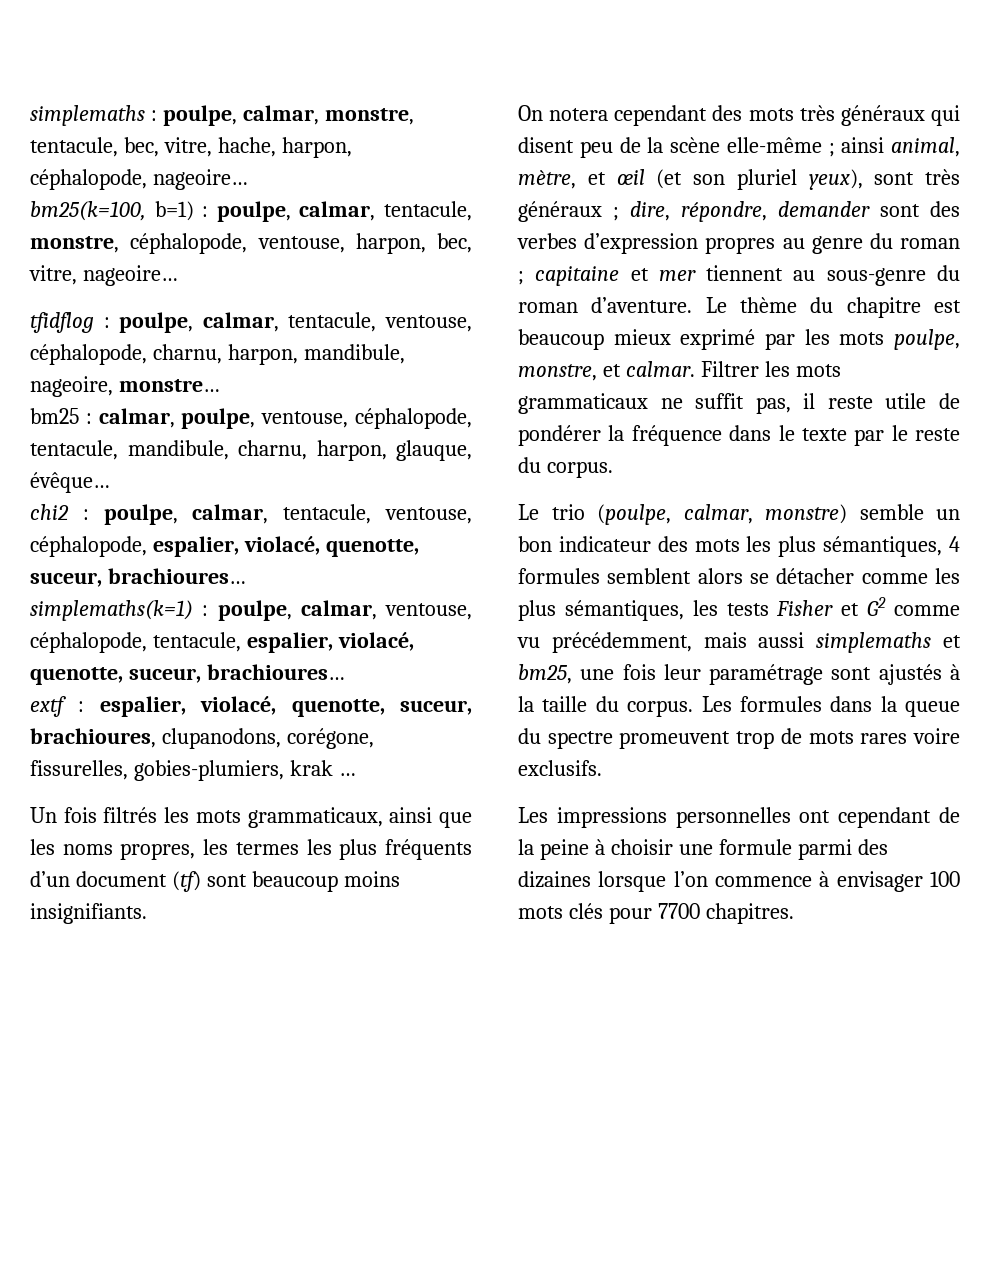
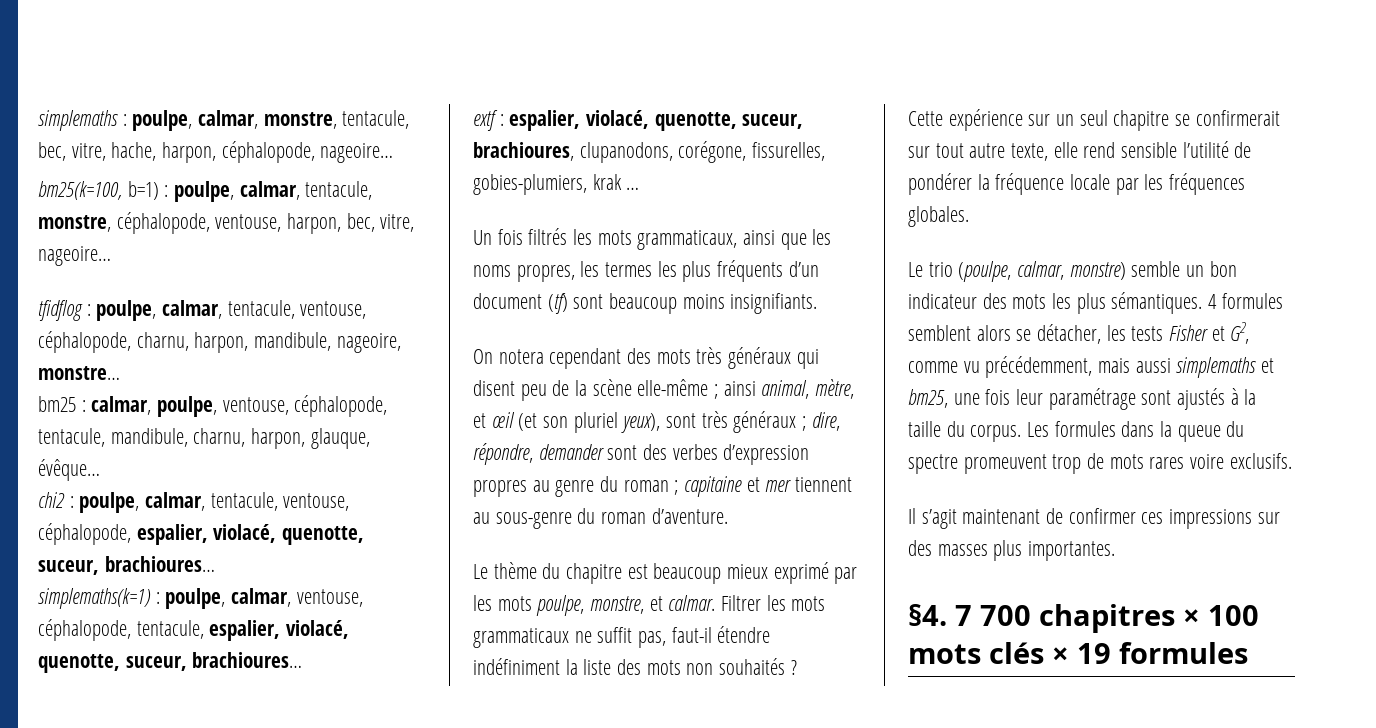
- capitaine et mer tiennent au sous-genre du roman d’aventure. Le thème du chapitre est beaucoup mieux exprimé par les mots poulpe, monstre, et calmar.
+ capitaine et mer tiennent au sous-genre du roman d’aventure.
+ Le thème du chapitre est beaucoup mieux exprimé par les mots poulpe, monstre, et calmar.
- Filtrer les mots grammaticaux ne suffit pas, il reste utile de pondérer la fréquence dans le texte par le reste du corpus.
+ Filtrer les mots grammaticaux ne suffit pas, faut-il étendre indéfiniment la liste des mots non souhaités ?
+ Cette expérience sur un seul chapitre se confirmerait sur tout autre texte, elle rend sensible l’utilité de pondérer la fréquence locale par les fréquences globales.
- Le trio (poulpe, calmar, monstre) semble un bon indicateur des mots les plus sémantiques, 4 formules semblent alors se détacher comme les plus sémantiques, les tests Fisher et G2 comme vu précédemment, mais aussi simplemaths et bm25, une fois leur paramétrage sont ajustés à la taille du corpus.
+ Le trio (poulpe, calmar, monstre) semble un bon indicateur des mots les plus sémantiques. 4 formules semblent alors se détacher, les tests Fisher et G2, comme vu précédemment, mais aussi simplemaths et bm25, une fois leur paramétrage sont ajustés à la taille du corpus.
- Les impressions personnelles ont cependant de la peine à choisir une formule parmi des dizaines lorsque l’on commence à envisager 100 mots clés pour 7700 chapitres.
+ Il s’agit maintenant de confirmer ces impressions sur des masses plus importantes.
+ §4. 7 700 chapitres × 100 mots clés × 19 formules

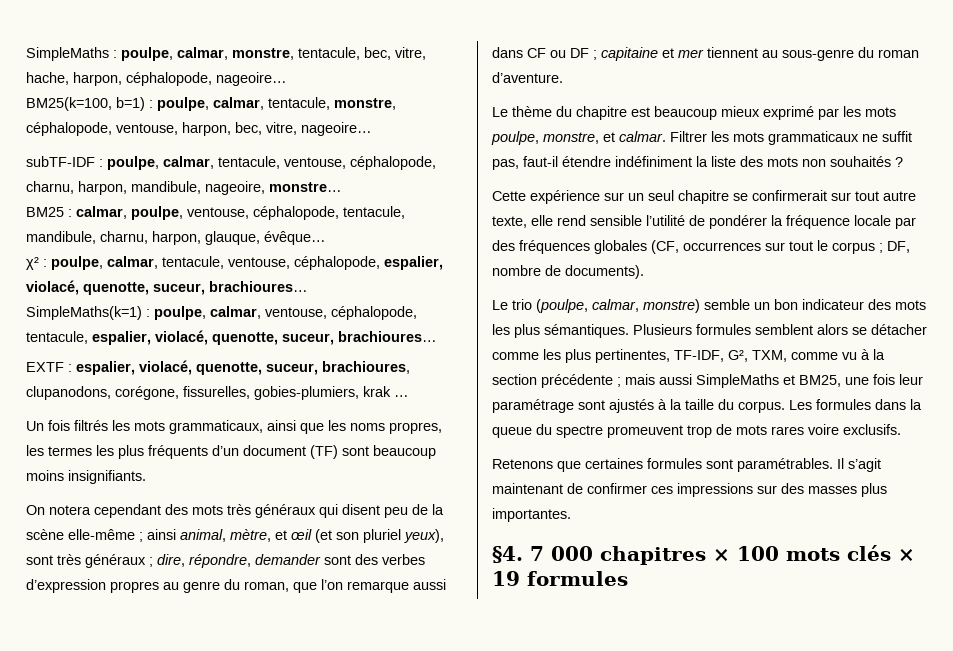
- simplemaths : poulpe, calmar, monstre, tentacule, bec, vitre, hache, harpon, céphalopode, nageoire…
+ SimpleMaths : poulpe, calmar, monstre, tentacule, bec, vitre, hache, harpon, céphalopode, nageoire…
- bm25(k=100, b=1) : poulpe, calmar, tentacule, monstre, céphalopode, ventouse, harpon, bec, vitre, nageoire…
+ BM25(k=100, b=1) : poulpe, calmar, tentacule, monstre, céphalopode, ventouse, harpon, bec, vitre, nageoire…
- tfidflog : poulpe, calmar, tentacule, ventouse, céphalopode, charnu, harpon, mandibule, nageoire, monstre…
+ subTF-IDF : poulpe, calmar, tentacule, ventouse, céphalopode, charnu, harpon, mandibule, nageoire, monstre…
- bm25 : calmar, poulpe, ventouse, céphalopode, tentacule, mandibule, charnu, harpon, glauque, évêque…
+ BM25 : calmar, poulpe, ventouse, céphalopode, tentacule, mandibule, charnu, harpon, glauque, évêque…
- chi2 : poulpe, calmar, tentacule, ventouse, céphalopode, espalier, violacé, quenotte, suceur, brachioures…
+ χ² : poulpe, calmar, tentacule, ventouse, céphalopode, espalier, violacé, quenotte, suceur, brachioures…
- simplemaths(k=1) : poulpe, calmar, ventouse, céphalopode, tentacule, espalier, violacé, quenotte, suceur, brachioures…
+ SimpleMaths(k=1) : poulpe, calmar, ventouse, céphalopode, tentacule, espalier, violacé, quenotte, suceur, brachioures…
- extf : espalier, violacé, quenotte, suceur, brachioures, clupanodons, corégone, fissurelles, gobies-plumiers, krak …
+ EXTF : espalier, violacé, quenotte, suceur, brachioures, clupanodons, corégone, fissurelles, gobies-plumiers, krak …
- Un fois filtrés les mots grammaticaux, ainsi que les noms propres, les termes les plus fréquents d’un document (tf) sont beaucoup moins insignifiants.
+ Un fois filtrés les mots grammaticaux, ainsi que les noms propres, les termes les plus fréquents d’un document (TF) sont beaucoup moins insignifiants.
- On notera cependant des mots très généraux qui disent peu de la scène elle-même ; ainsi animal, mètre, et œil (et son pluriel yeux), sont très généraux ; dire, répondre, demander sont des verbes d’expression propres au genre du roman ; capitaine et mer tiennent au sous-genre du roman d’aventure.
+ On notera cependant des mots très généraux qui disent peu de la scène elle-même ; ainsi animal, mètre, et œil (et son pluriel yeux), sont très généraux ; dire, répondre, demander sont des verbes d’expression propres au genre du roman, que l’on remarque aussi dans CF ou DF ; capitaine et mer tiennent au sous-genre du roman d’aventure.
- Cette expérience sur un seul chapitre se confirmerait sur tout autre texte, elle rend sensible l’utilité de pondérer la fréquence locale par les fréquences globales.
+ Cette expérience sur un seul chapitre se confirmerait sur tout autre texte, elle rend sensible l’utilité de pondérer la fréquence locale par des fréquences globales (CF, occurrences sur tout le corpus ; DF, nombre de documents).
- 4 formules semblent alors se détacher, les tests Fisher et G2, comme vu précédemment, mais aussi simplemaths et bm25, une fois leur paramétrage sont ajustés à la taille du corpus.
+ Plusieurs formules semblent alors se détacher comme les plus pertinentes, TF-IDF, G², TXM, comme vu à la section précédente ; mais aussi SimpleMaths et BM25, une fois leur paramétrage sont ajustés à la taille du corpus.
+ Retenons que certaines formules sont paramétrables.
- 7 700 chapitres × 100 mots clés × 19 formules
+ 7 000 chapitres × 100 mots clés × 19 formules

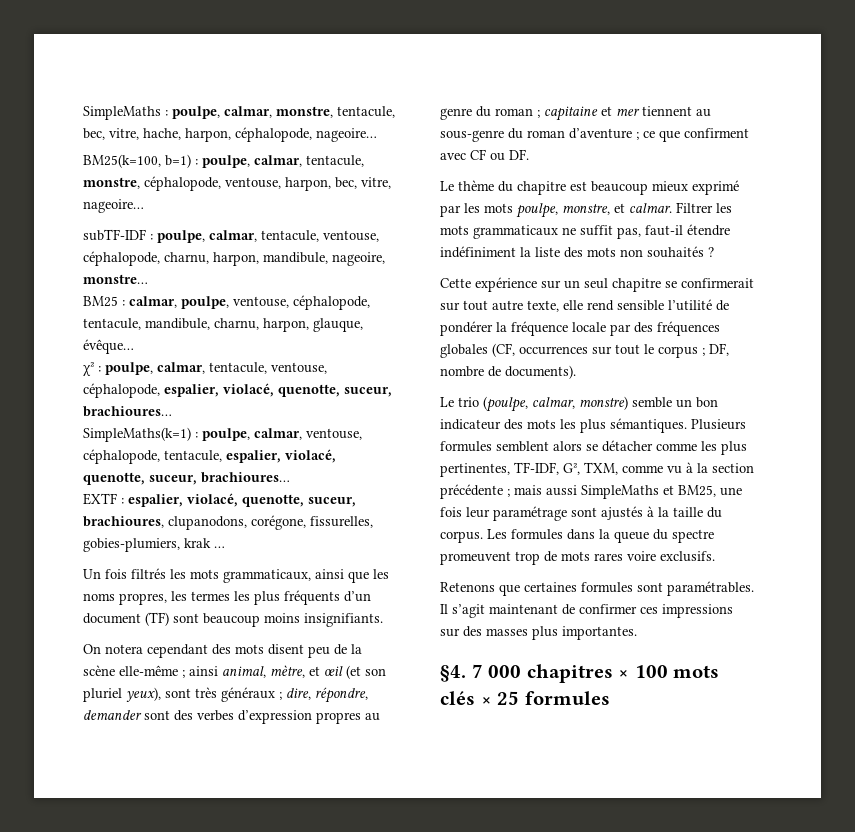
- On notera cependant des mots très généraux qui disent peu de la scène elle-même ; ainsi animal, mètre, et œil (et son pluriel yeux), sont très généraux ; dire, répondre, demander sont des verbes d’expression propres au genre du roman, que l’on remarque aussi dans CF ou DF ; capitaine et mer tiennent au sous-genre du roman d’aventure.
+ On notera cependant des mots disent peu de la scène elle-même ; ainsi animal, mètre, et œil (et son pluriel yeux), sont très généraux ; dire, répondre, demander sont des verbes d’expression propres au genre du roman ; capitaine et mer tiennent au sous-genre du roman d’aventure ; ce que confirment avec CF ou DF.
- 7 000 chapitres × 100 mots clés × 19 formules
+ 7 000 chapitres × 100 mots clés × 25 formules

